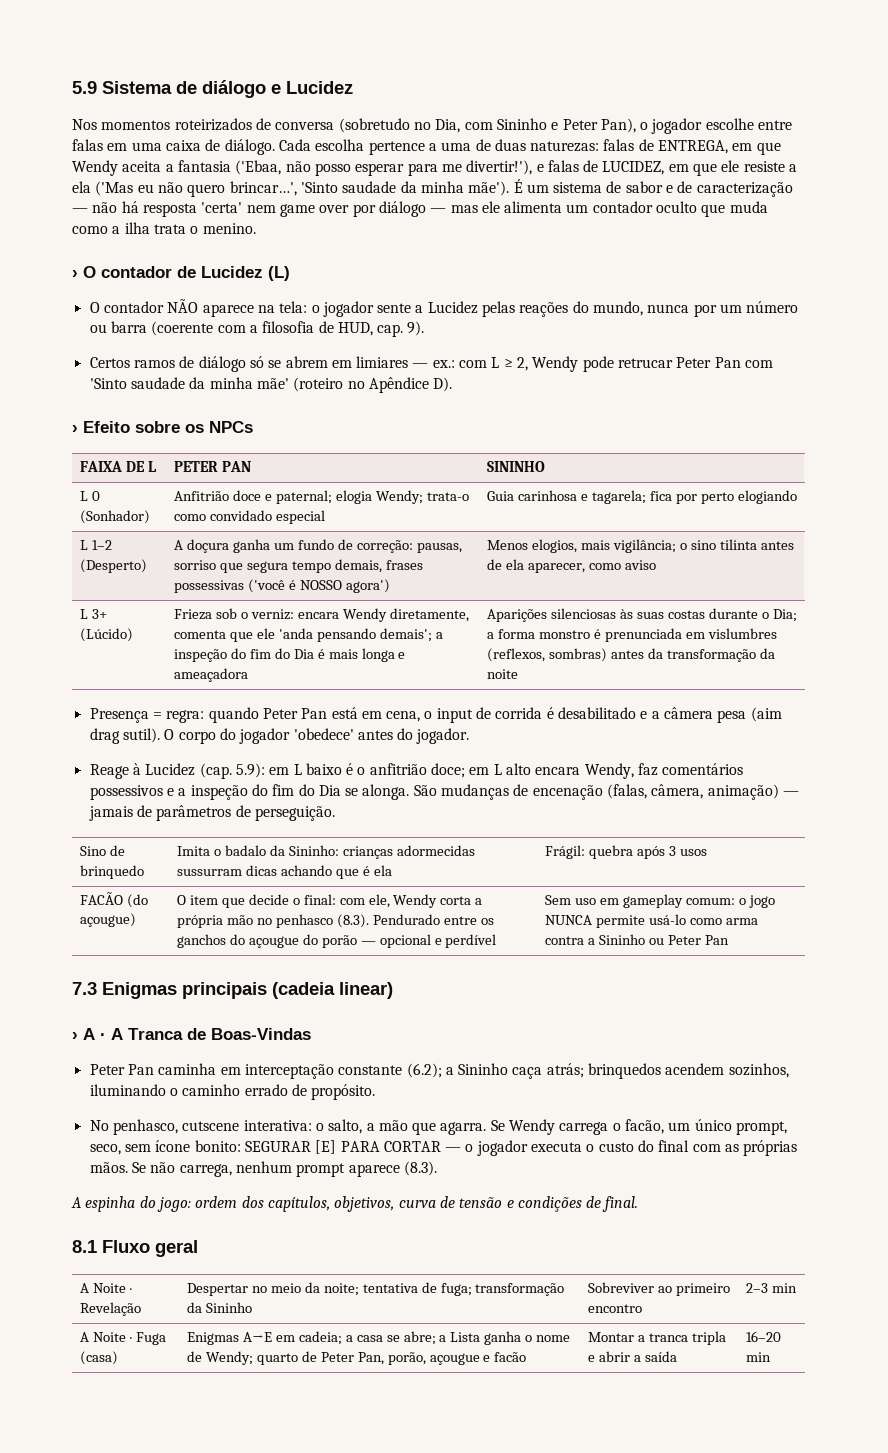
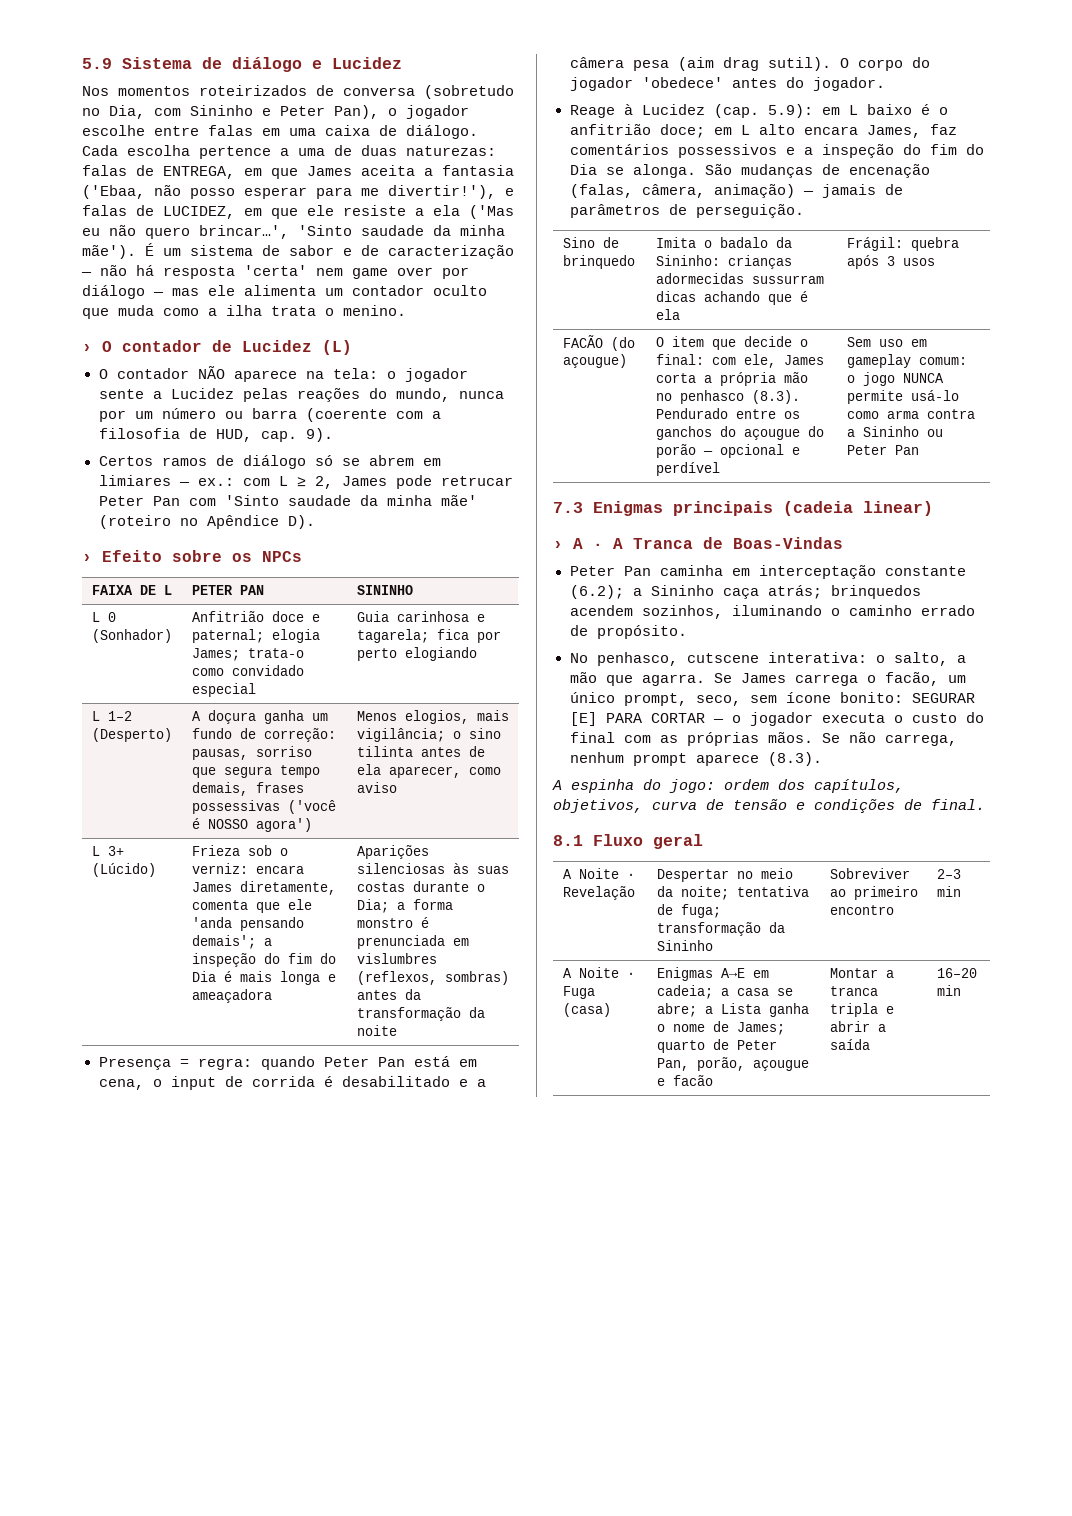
- Cada escolha pertence a uma de duas naturezas: falas de ENTREGA, em que Wendy aceita a fantasia ('Ebaa, não posso esperar para me divertir!'), e falas de LUCIDEZ, em que ele resiste a ela ('Mas eu não quero brincar…', 'Sinto saudade da minha mãe').
+ Cada escolha pertence a uma de duas naturezas: falas de ENTREGA, em que James aceita a fantasia ('Ebaa, não posso esperar para me divertir!'), e falas de LUCIDEZ, em que ele resiste a ela ('Mas eu não quero brincar…', 'Sinto saudade da minha mãe').
- Certos ramos de diálogo só se abrem em limiares — ex.: com L ≥ 2, Wendy pode retrucar Peter Pan com 'Sinto saudade da minha mãe' (roteiro no Apêndice D).
+ Certos ramos de diálogo só se abrem em limiares — ex.: com L ≥ 2, James pode retrucar Peter Pan com 'Sinto saudade da minha mãe' (roteiro no Apêndice D).
- L 0 (Sonhador) | Anfitrião doce e paternal; elogia Wendy; trata-o como convidado especial | Guia carinhosa e tagarela; fica por perto elogiando
+ L 0 (Sonhador) | Anfitrião doce e paternal; elogia James; trata-o como convidado especial | Guia carinhosa e tagarela; fica por perto elogiando
- Frieza sob o verniz: encara Wendy diretamente, comenta que ele 'anda pensando demais'; a inspeção do fim do Dia é mais longa e ameaçadora
+ Frieza sob o verniz: encara James diretamente, comenta que ele 'anda pensando demais'; a inspeção do fim do Dia é mais longa e ameaçadora
- 5.9): em L baixo é o anfitrião doce; em L alto encara Wendy, faz comentários possessivos e a inspeção do fim do Dia se alonga.
+ 5.9): em L baixo é o anfitrião doce; em L alto encara James, faz comentários possessivos e a inspeção do fim do Dia se alonga.
- O item que decide o final: com ele, Wendy corta a própria mão no penhasco (8.3). Pendurado entre os ganchos do açougue do porão — opcional e perdível
+ O item que decide o final: com ele, James corta a própria mão no penhasco (8.3). Pendurado entre os ganchos do açougue do porão — opcional e perdível
- Se Wendy carrega o facão, um único prompt, seco, sem ícone bonito: SEGURAR [E] PARA CORTAR — o jogador executa o custo do final com as próprias mãos.
+ Se James carrega o facão, um único prompt, seco, sem ícone bonito: SEGURAR [E] PARA CORTAR — o jogador executa o custo do final com as próprias mãos.
- A Noite · Fuga (casa) | Enigmas A→E em cadeia; a casa se abre; a Lista ganha o nome de Wendy; quarto de Peter Pan, porão, açougue e facão | Montar a tranca tripla e abrir a saída | 16–20 min
+ A Noite · Fuga (casa) | Enigmas A→E em cadeia; a casa se abre; a Lista ganha o nome de James; quarto de Peter Pan, porão, açougue e facão | Montar a tranca tripla e abrir a saída | 16–20 min

